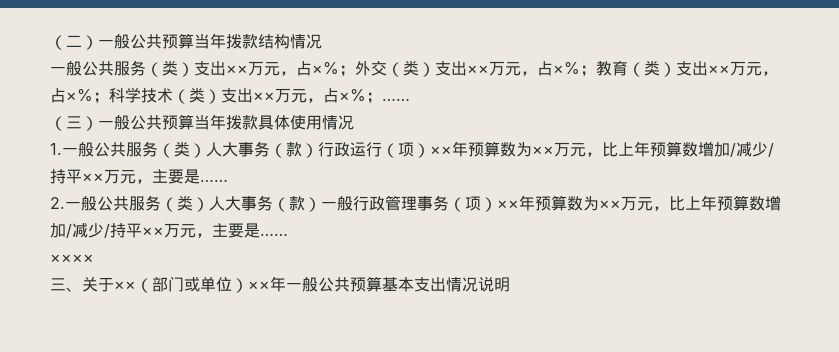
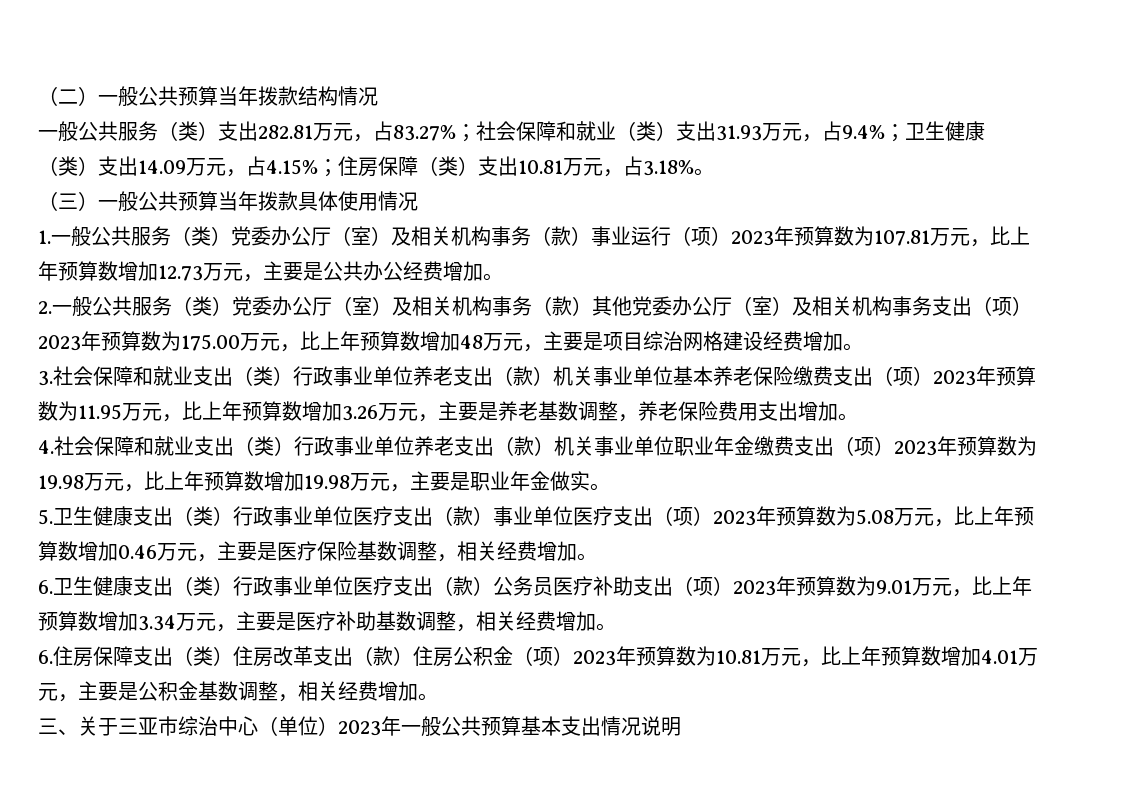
- 一般公共服务（类）支出××万元，占×%；外交（类）支出××万元，占×%；教育（类）支出××万元，占×%；科学技术（类）支出××万元，占×%；……
+ 一般公共服务（类）支出282.81万元，占83.27%；社会保障和就业（类）支出31.93万元，占9.4%；卫生健康（类）支出14.09万元，占4.15%；住房保障（类）支出10.81万元，占3.18%。
- 1.一般公共服务（类）人大事务（款）行政运行（项）××年预算数为××万元，比上年预算数增加/减少/持平××万元，主要是……
+ 1.一般公共服务（类）党委办公厅（室）及相关机构事务（款）事业运行（项）2023年预算数为107.81万元，比上年预算数增加12.73万元，主要是公共办公经费增加。
- 2.一般公共服务（类）人大事务（款）一般行政管理事务（项）××年预算数为××万元，比上年预算数增加/减少/持平××万元，主要是……
- ××××
- 三、关于××（部门或单位）××年一般公共预算基本支出情况说明
+ 2.一般公共服务（类）党委办公厅（室）及相关机构事务（款）其他党委办公厅（室）及相关机构事务支出（项）2023年预算数为175.00万元，比上年预算数增加48万元，主要是项目综治网格建设经费增加。
+ 3.社会保障和就业支出（类）行政事业单位养老支出（款）机关事业单位基本养老保险缴费支出（项）2023年预算数为11.95万元，比上年预算数增加3.26万元，主要是养老基数调整，养老保险费用支出增加。
+ 4.社会保障和就业支出（类）行政事业单位养老支出（款）机关事业单位职业年金缴费支出（项）2023年预算数为19.98万元，比上年预算数增加19.98万元，主要是职业年金做实。
+ 5.卫生健康支出（类）行政事业单位医疗支出（款）事业单位医疗支出（项）2023年预算数为5.08万元，比上年预算数增加0.46万元，主要是医疗保险基数调整，相关经费增加。
+ 6.卫生健康支出（类）行政事业单位医疗支出（款）公务员医疗补助支出（项）2023年预算数为9.01万元，比上年预算数增加3.34万元，主要是医疗补助基数调整，相关经费增加。
+ 6.住房保障支出（类）住房改革支出（款）住房公积金（项）2023年预算数为10.81万元，比上年预算数增加4.01万元，主要是公积金基数调整，相关经费增加。
+ 三、关于三亚市综治中心（单位）2023年一般公共预算基本支出情况说明

